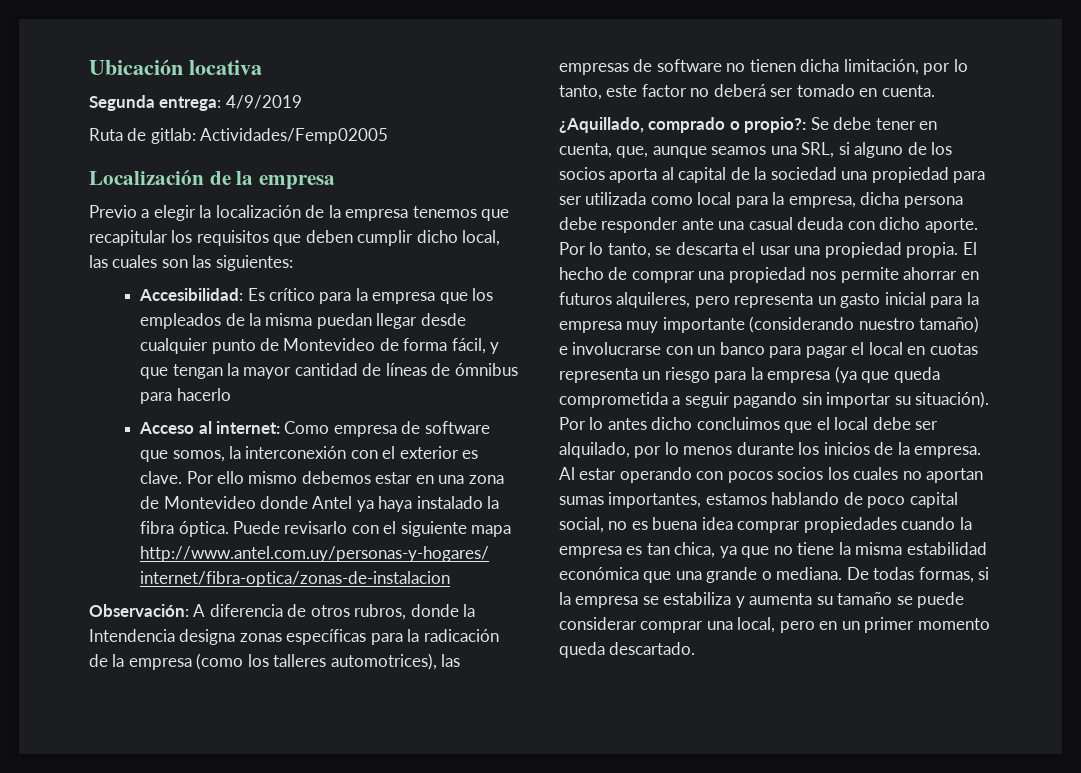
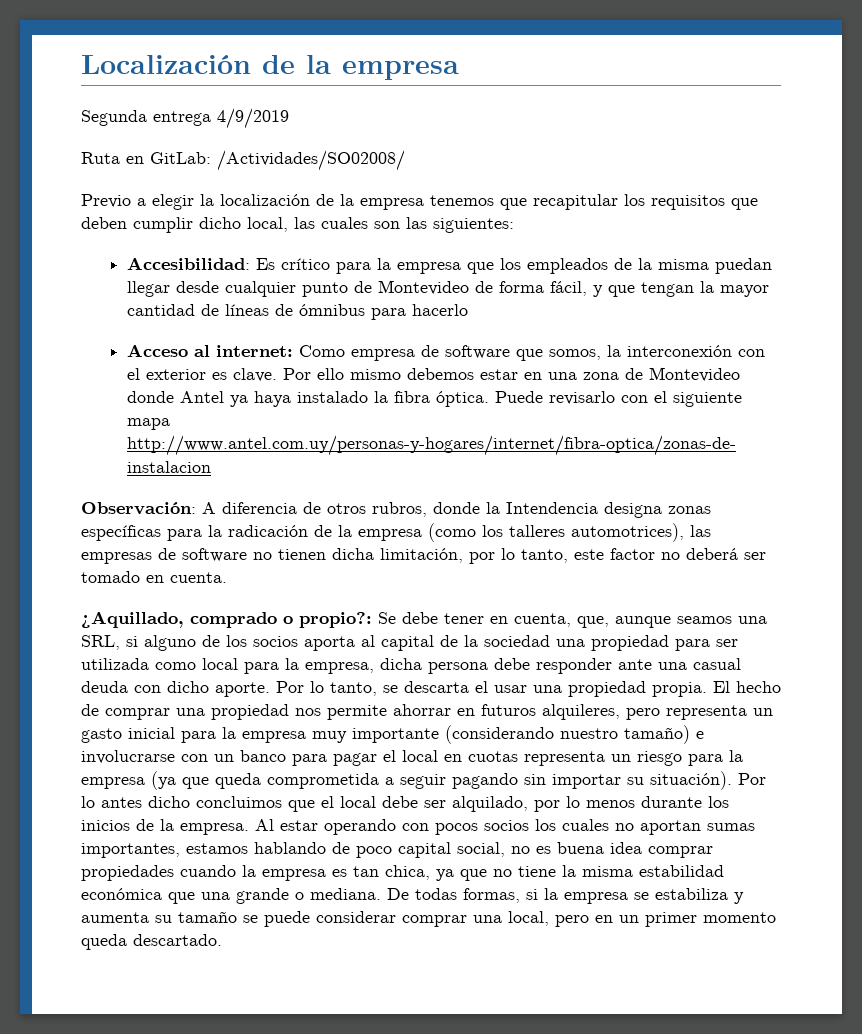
- Ubicación locativa
- Segunda entrega: 4/9/2019
- Ruta de gitlab: Actividades/Femp02005
  Localización de la empresa
+ Segunda entrega 4/9/2019
+ Ruta en GitLab: /Actividades/SO02008/

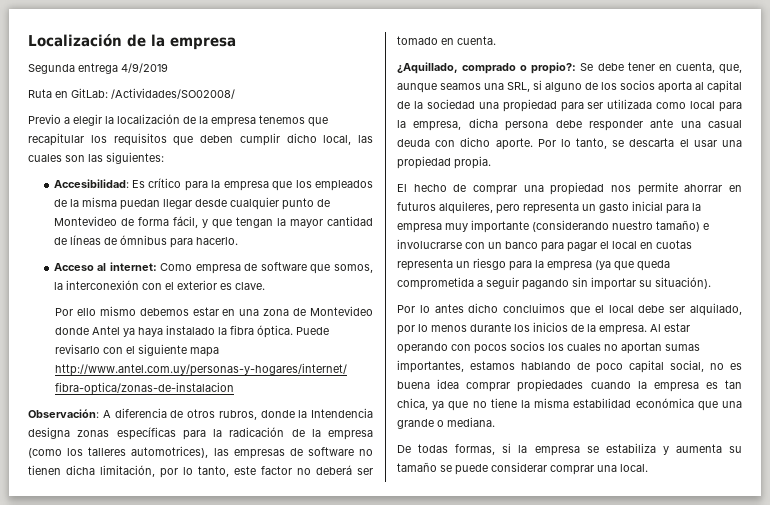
- Accesibilidad: Es crítico para la empresa que los empleados de la misma puedan llegar desde cualquier punto de Montevideo de forma fácil, y que tengan la mayor cantidad de líneas de ómnibus para hacerlo
+ Accesibilidad: Es crítico para la empresa que los empleados de la misma puedan llegar desde cualquier punto de Montevideo de forma fácil, y que tengan la mayor cantidad de líneas de ómnibus para hacerlo.
- Acceso al internet: Como empresa de software que somos, la interconexión con el exterior es clave. Por ello mismo debemos estar en una zona de Montevideo donde Antel ya haya instalado la fibra óptica.
+ Acceso al internet: Como empresa de software que somos, la interconexión con el exterior es clave.
+ Por ello mismo debemos estar en una zona de Montevideo donde Antel ya haya instalado la fibra óptica.
- Por lo tanto, se descarta el usar una propiedad propia. El hecho de comprar una propiedad nos permite ahorrar en futuros alquileres, pero representa un gasto inicial para la empresa muy importante (considerando nuestro tamaño) e involucrarse con un banco para pagar el local en cuotas representa un riesgo para la empresa (ya que queda comprometida a seguir pagando sin importar su situación). Por lo antes dicho concluimos que el local debe ser alquilado, por lo menos durante los inicios de la empresa.
+ Por lo tanto, se descarta el usar una propiedad propia.
+ El hecho de comprar una propiedad nos permite ahorrar en futuros alquileres, pero representa un gasto inicial para la empresa muy importante (considerando nuestro tamaño) e involucrarse con un banco para pagar el local en cuotas representa un riesgo para la empresa (ya que queda comprometida a seguir pagando sin importar su situación).
+ Por lo antes dicho concluimos que el local debe ser alquilado, por lo menos durante los inicios de la empresa.
- Al estar operando con pocos socios los cuales no aportan sumas importantes, estamos hablando de poco capital social, no es buena idea comprar propiedades cuando la empresa es tan chica, ya que no tiene la misma estabilidad económica que una grande o mediana. De todas formas, si la empresa se estabiliza y aumenta su tamaño se puede considerar comprar una local, pero en un primer momento queda descartado.
+ Al estar operando con pocos socios los cuales no aportan sumas importantes, estamos hablando de poco capital social, no es buena idea comprar propiedades cuando la empresa es tan chica, ya que no tiene la misma estabilidad económica que una grande o mediana.
+ De todas formas, si la empresa se estabiliza y aumenta su tamaño se puede considerar comprar una local.

